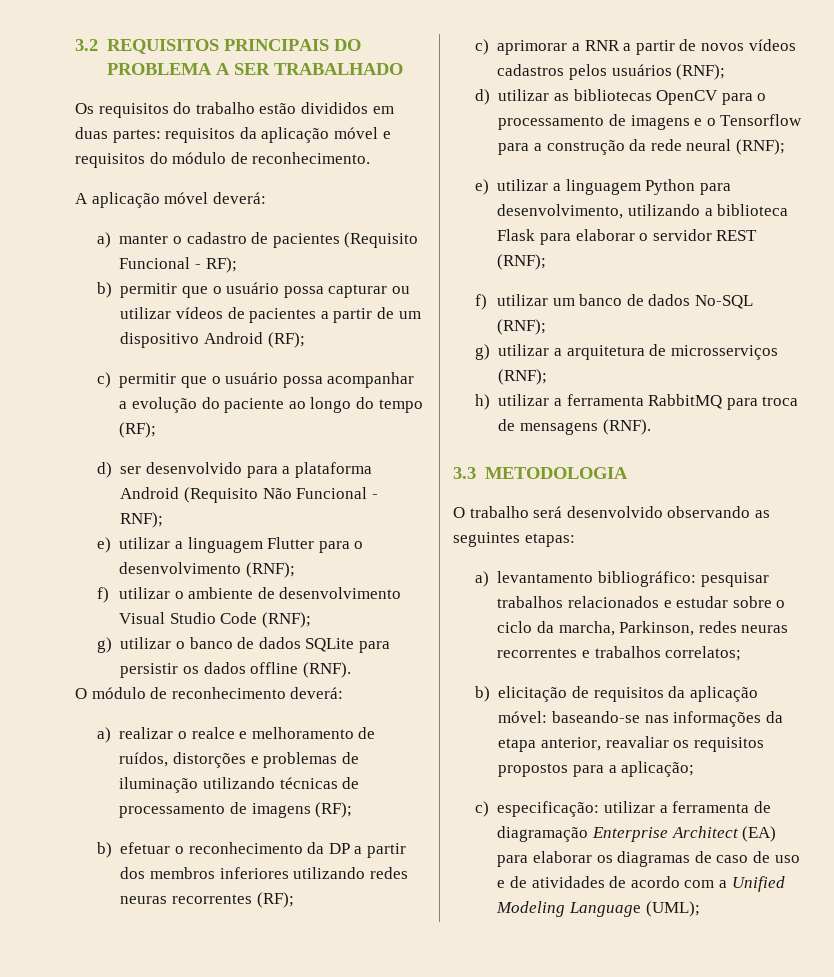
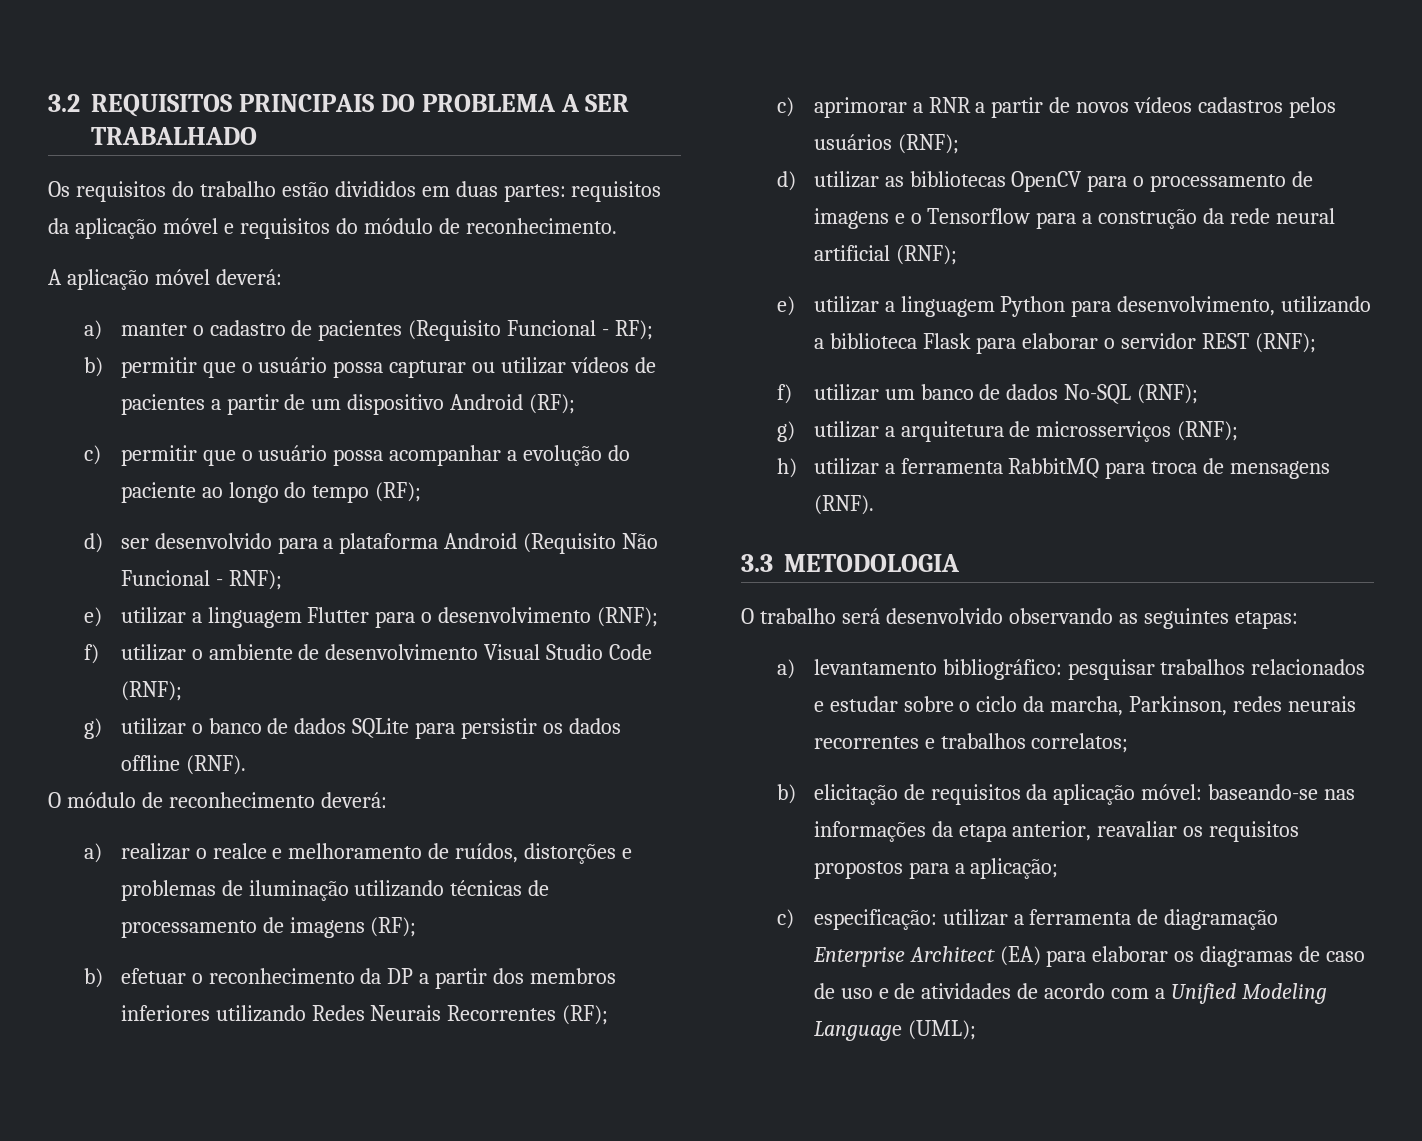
- b) efetuar o reconhecimento da DP a partir dos membros inferiores utilizando redes neuras recorrentes (RF);
+ b) efetuar o reconhecimento da DP a partir dos membros inferiores utilizando Redes Neurais Recorrentes (RF);
- d) utilizar as bibliotecas OpenCV para o processamento de imagens e o Tensorflow para a construção da rede neural (RNF);
+ d) utilizar as bibliotecas OpenCV para o processamento de imagens e o Tensorflow para a construção da rede neural artificial (RNF);
- a) levantamento bibliográfico: pesquisar trabalhos relacionados e estudar sobre o ciclo da marcha, Parkinson, redes neuras recorrentes e trabalhos correlatos;
+ a) levantamento bibliográfico: pesquisar trabalhos relacionados e estudar sobre o ciclo da marcha, Parkinson, redes neurais recorrentes e trabalhos correlatos;

